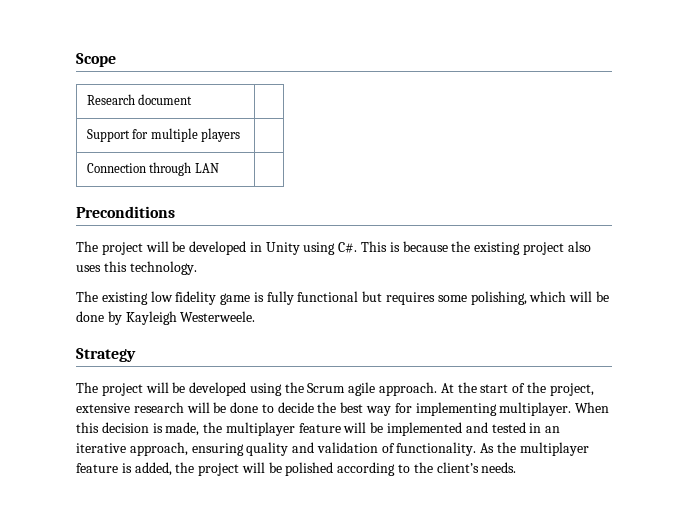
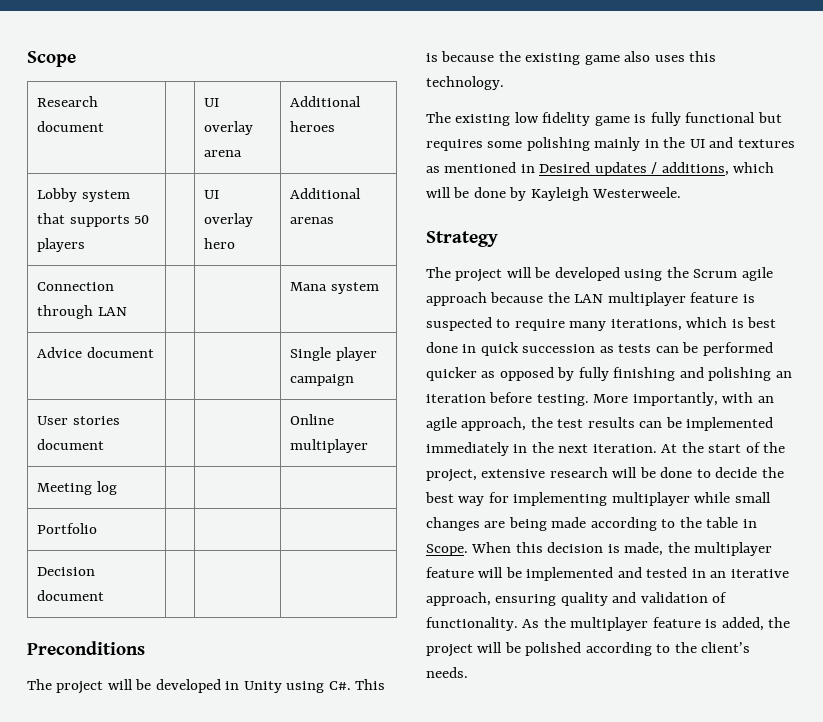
- Research document |
- Support for multiple players |
- Connection through LAN |
+ Research document | | UI overlay arena | Additional heroes
+ Lobby system that supports 50 players | | UI overlay hero | Additional arenas
+ Connection through LAN | | | Mana system
+ Advice document | | | Single player campaign
+ User stories document | | | Online multiplayer
+ Meeting log | | |
+ Portfolio | | |
+ Decision document | | |
- The project will be developed in Unity using C#. This is because the existing project also uses this technology.
+ The project will be developed in Unity using C#. This is because the existing game also uses this technology.
- The existing low fidelity game is fully functional but requires some polishing, which will be done by Kayleigh Westerweele.
+ The existing low fidelity game is fully functional but requires some polishing mainly in the UI and textures as mentioned in Desired updates / additions, which will be done by Kayleigh Westerweele.
- The project will be developed using the Scrum agile approach.
+ The project will be developed using the Scrum agile approach because the LAN multiplayer feature is suspected to require many iterations, which is best done in quick succession as tests can be performed quicker as opposed by fully finishing and polishing an iteration before testing. More importantly, with an agile approach, the test results can be implemented immediately in the next iteration.
- At the start of the project, extensive research will be done to decide the best way for implementing multiplayer.
+ At the start of the project, extensive research will be done to decide the best way for implementing multiplayer while small changes are being made according to the table in Scope.

